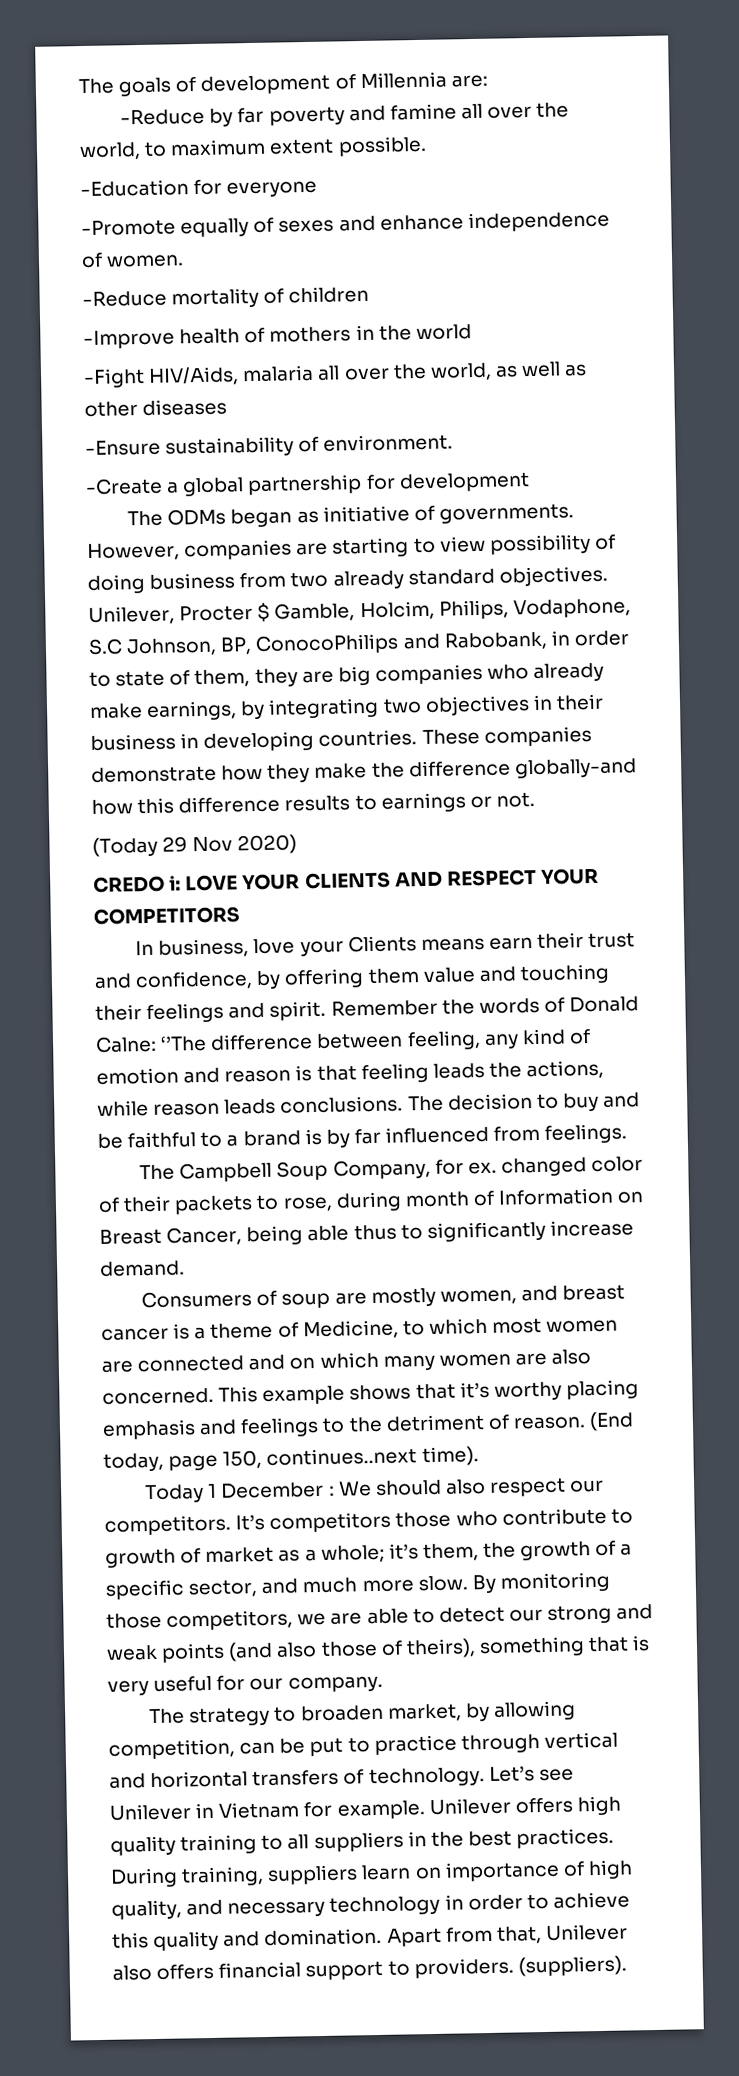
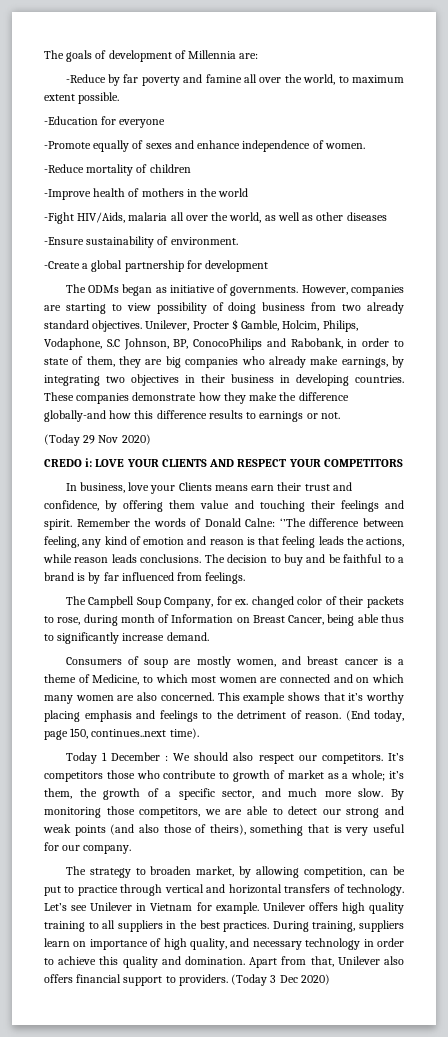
- (suppliers).
+ (Today 3 Dec 2020)

